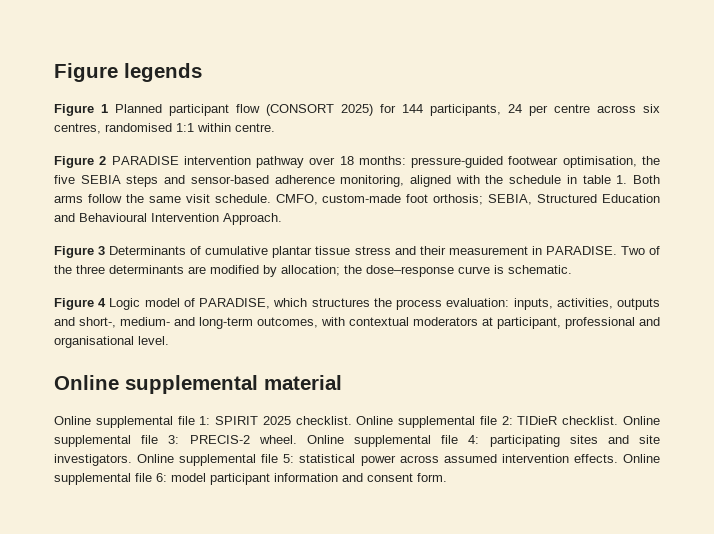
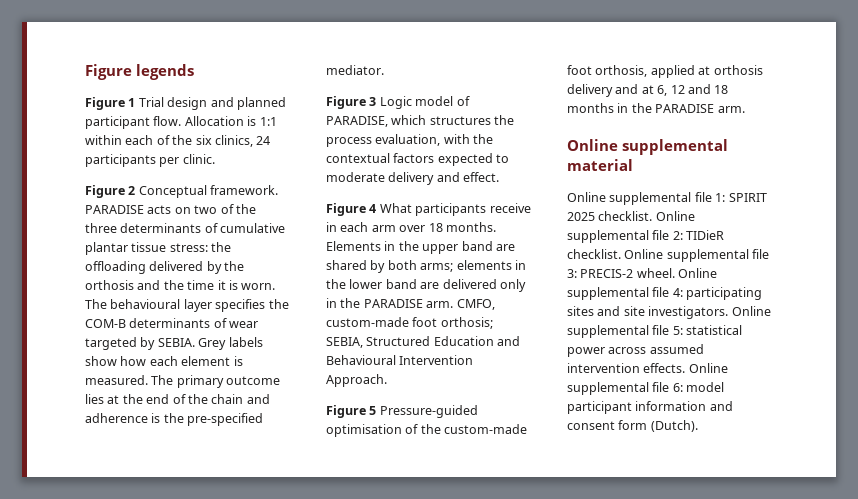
- Figure 1 Planned participant flow (CONSORT 2025) for 144 participants, 24 per centre across six centres, randomised 1:1 within centre.
- Figure 2 PARADISE intervention pathway over 18 months: pressure-guided footwear optimisation, the five SEBIA steps and sensor-based adherence monitoring, aligned with the schedule in table 1. Both arms follow the same visit schedule.
+ Figure 1 Trial design and planned participant flow. Allocation is 1:1 within each of the six clinics, 24 participants per clinic.
+ Figure 2 Conceptual framework. PARADISE acts on two of the three determinants of cumulative plantar tissue stress: the offloading delivered by the orthosis and the time it is worn. The behavioural layer specifies the COM-B determinants of wear targeted by SEBIA. Grey labels show how each element is measured. The primary outcome lies at the end of the chain and adherence is the pre-specified mediator.
+ Figure 3 Logic model of PARADISE, which structures the process evaluation, with the contextual factors expected to moderate delivery and effect.
+ Figure 4 What participants receive in each arm over 18 months. Elements in the upper band are shared by both arms; elements in the lower band are delivered only in the PARADISE arm.
- Figure 3 Determinants of cumulative plantar tissue stress and their measurement in PARADISE. Two of the three determinants are modified by allocation; the dose–response curve is schematic.
- Figure 4 Logic model of PARADISE, which structures the process evaluation: inputs, activities, outputs and short-, medium- and long-term outcomes, with contextual moderators at participant, professional and organisational level.
+ Figure 5 Pressure-guided optimisation of the custom-made foot orthosis, applied at orthosis delivery and at 6, 12 and 18 months in the PARADISE arm.
- Online supplemental file 6: model participant information and consent form.
+ Online supplemental file 6: model participant information and consent form (Dutch).

